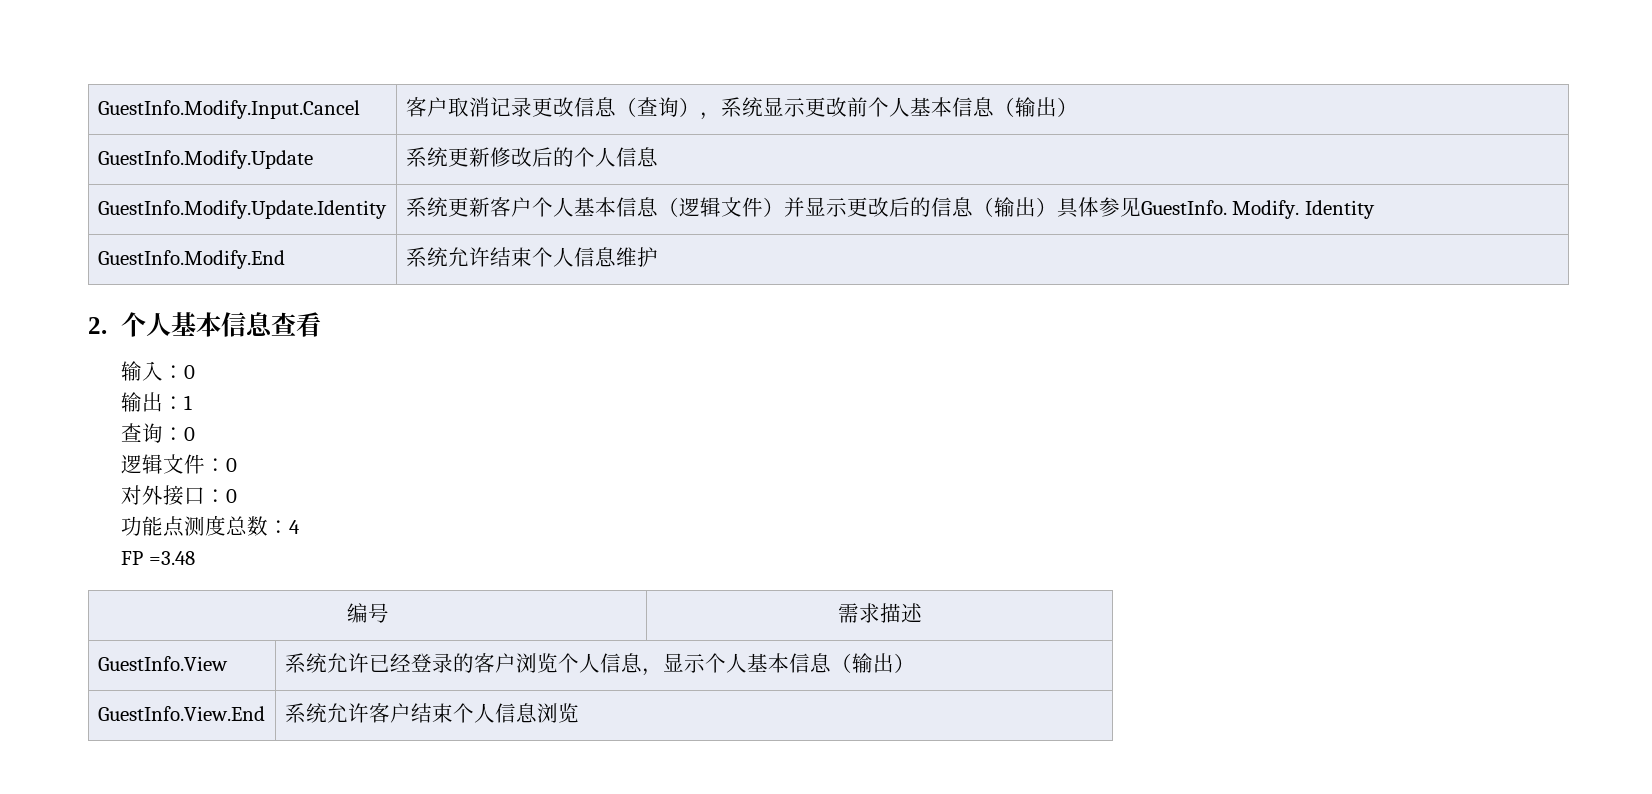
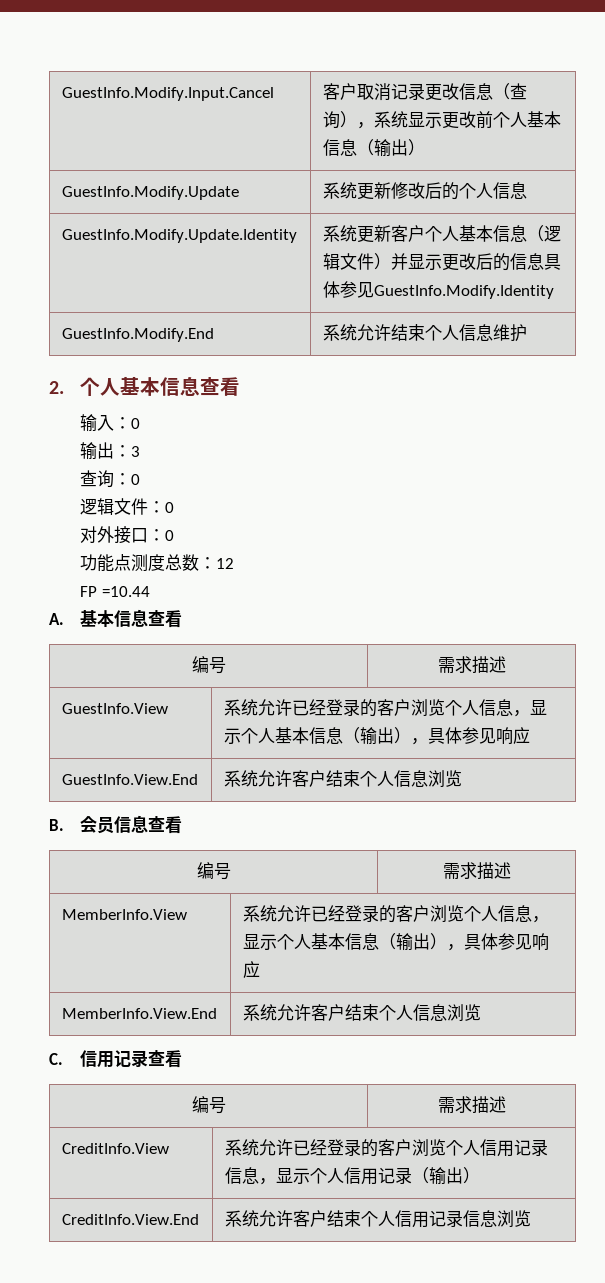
- GuestInfo.Modify.Update.Identity | 系统更新客户个人基本信息（逻辑文件）并显示更改后的信息（输出）具体参见GuestInfo. Modify. Identity
+ GuestInfo.Modify.Update.Identity | 系统更新客户个人基本信息（逻辑文件）并显示更改后的信息具体参见GuestInfo.Modify.Identity
- 输出：1
+ 输出：3
- 功能点测度总数：4
+ 功能点测度总数：12
- FP =3.48
+ FP =10.44
+ A.基本信息查看
- GuestInfo.View | 系统允许已经登录的客户浏览个人信息，显示个人基本信息（输出）
+ GuestInfo.View | 系统允许已经登录的客户浏览个人信息，显示个人基本信息（输出），具体参见响应
+ B.会员信息查看
+ 编号 | 需求描述
+ MemberInfo.View | 系统允许已经登录的客户浏览个人信息，显示个人基本信息（输出），具体参见响应
+ MemberInfo.View.End | 系统允许客户结束个人信息浏览
+ C.信用记录查看
+ 编号 | 需求描述
+ CreditInfo.View | 系统允许已经登录的客户浏览个人信用记录信息，显示个人信用记录（输出）
+ CreditInfo.View.End | 系统允许客户结束个人信用记录信息浏览

